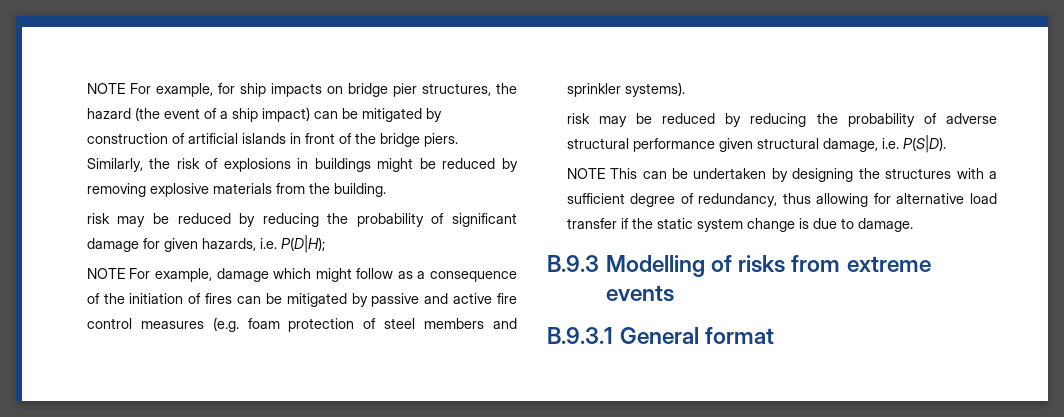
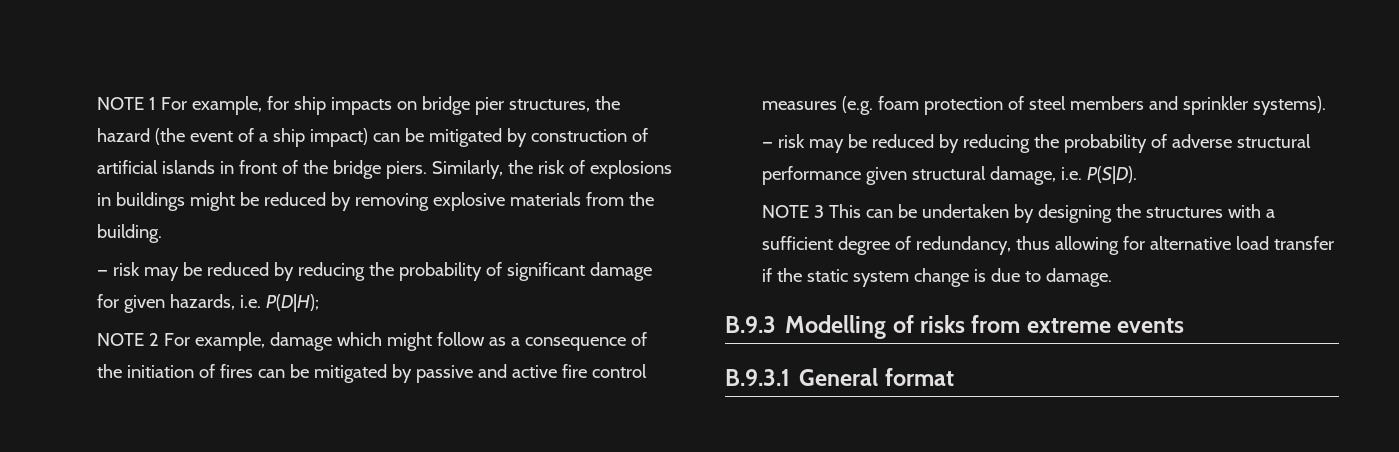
- NOTE For example, for ship impacts on bridge pier structures, the hazard (the event of a ship impact) can be mitigated by construction of artificial islands in front of the bridge piers.
+ NOTE 1 For example, for ship impacts on bridge pier structures, the hazard (the event of a ship impact) can be mitigated by construction of artificial islands in front of the bridge piers.
- risk may be reduced by reducing the probability of significant damage for given hazards, i.e. P(D|H);
+ — risk may be reduced by reducing the probability of significant damage for given hazards, i.e. P(D|H);
- NOTE For example, damage which might follow as a consequence of the initiation of fires can be mitigated by passive and active fire control measures (e.g. foam protection of steel members and sprinkler systems).
+ NOTE 2 For example, damage which might follow as a consequence of the initiation of fires can be mitigated by passive and active fire control measures (e.g. foam protection of steel members and sprinkler systems).
- risk may be reduced by reducing the probability of adverse structural performance given structural damage, i.e. P(S|D).
+ — risk may be reduced by reducing the probability of adverse structural performance given structural damage, i.e. P(S|D).
- NOTE This can be undertaken by designing the structures with a sufficient degree of redundancy, thus allowing for alternative load transfer if the static system change is due to damage.
+ NOTE 3 This can be undertaken by designing the structures with a sufficient degree of redundancy, thus allowing for alternative load transfer if the static system change is due to damage.

